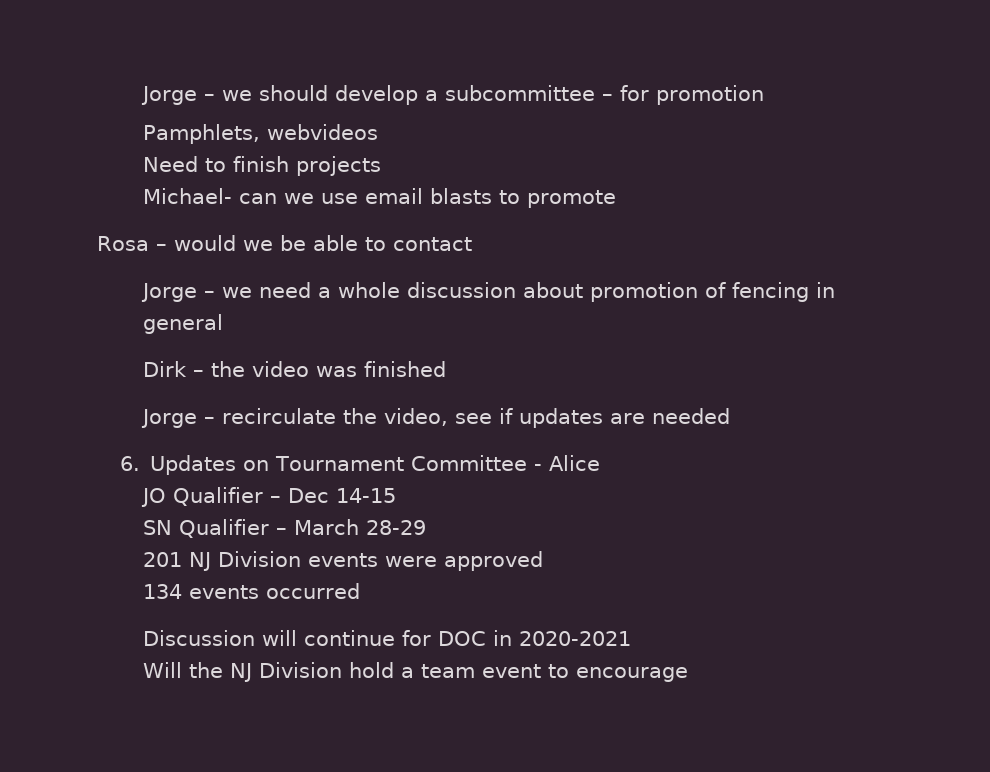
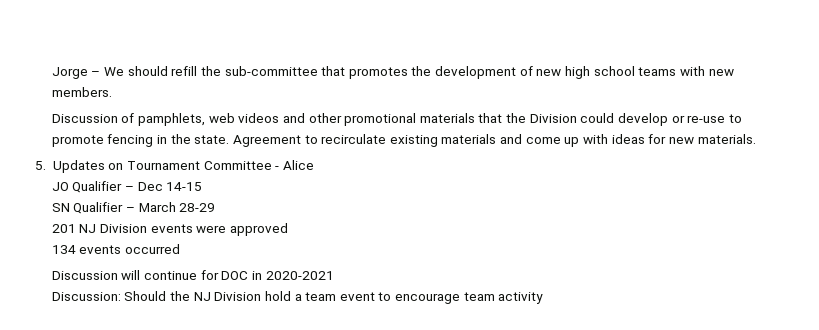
- Jorge – we should develop a subcommittee – for promotion
- Pamphlets, webvideos
- Need to finish projects
- Michael- can we use email blasts to promote
- Rosa – would we be able to contact
- Jorge – we need a whole discussion about promotion of fencing in general
- Dirk – the video was finished
- Jorge – recirculate the video, see if updates are needed
- 6. Updates on Tournament Committee - Alice
+ Jorge – We should refill the sub-committee that promotes the development of new high school teams with new members.
+ Discussion of pamphlets, web videos and other promotional materials that the Division could develop or re-use to promote fencing in the state. Agreement to recirculate existing materials and come up with ideas for new materials.
+ 5. Updates on Tournament Committee - Alice
- Will the NJ Division hold a team event to encourage
+ Discussion: Should the NJ Division hold a team event to encourage team activity

